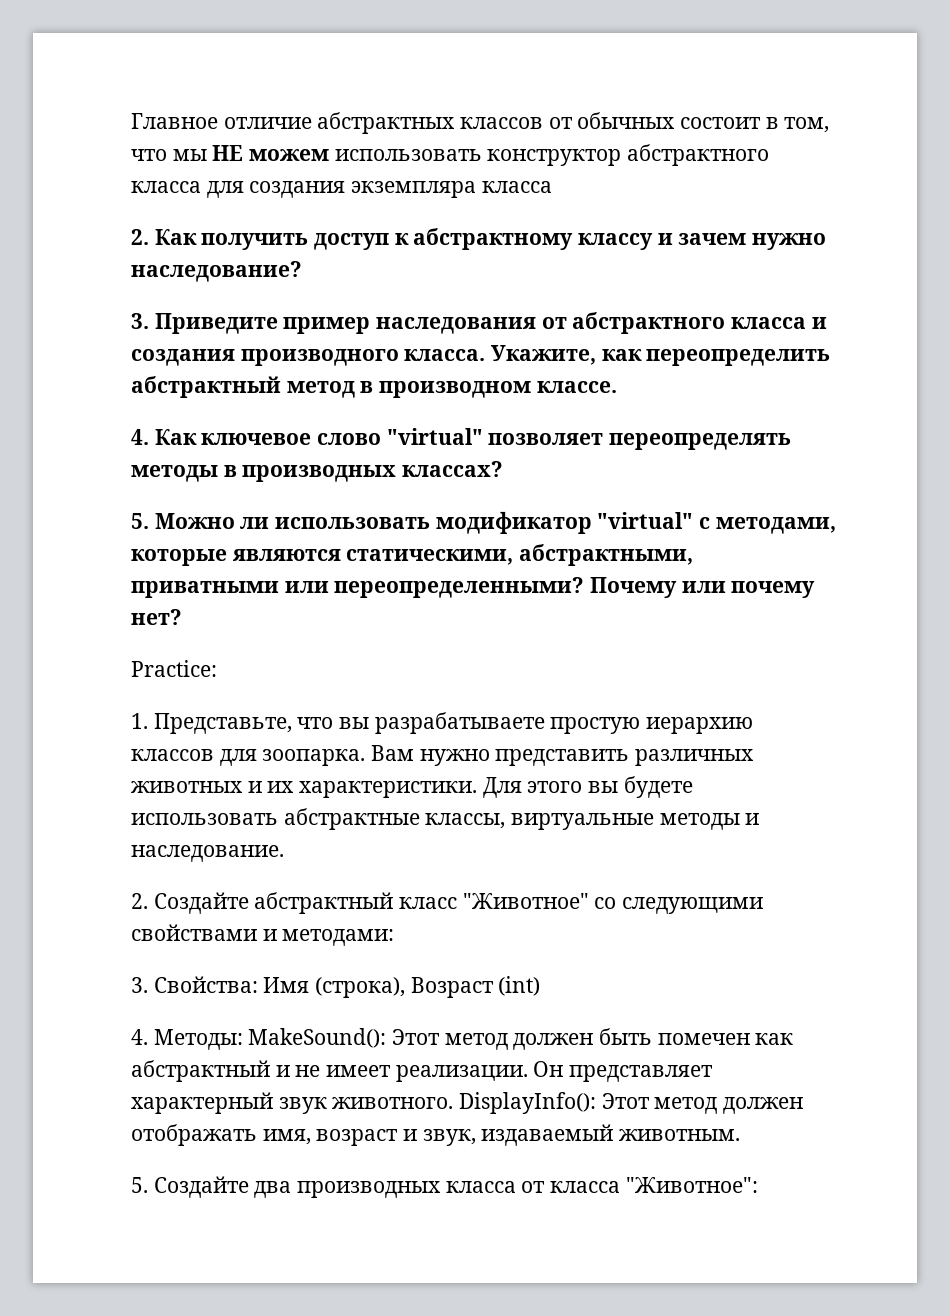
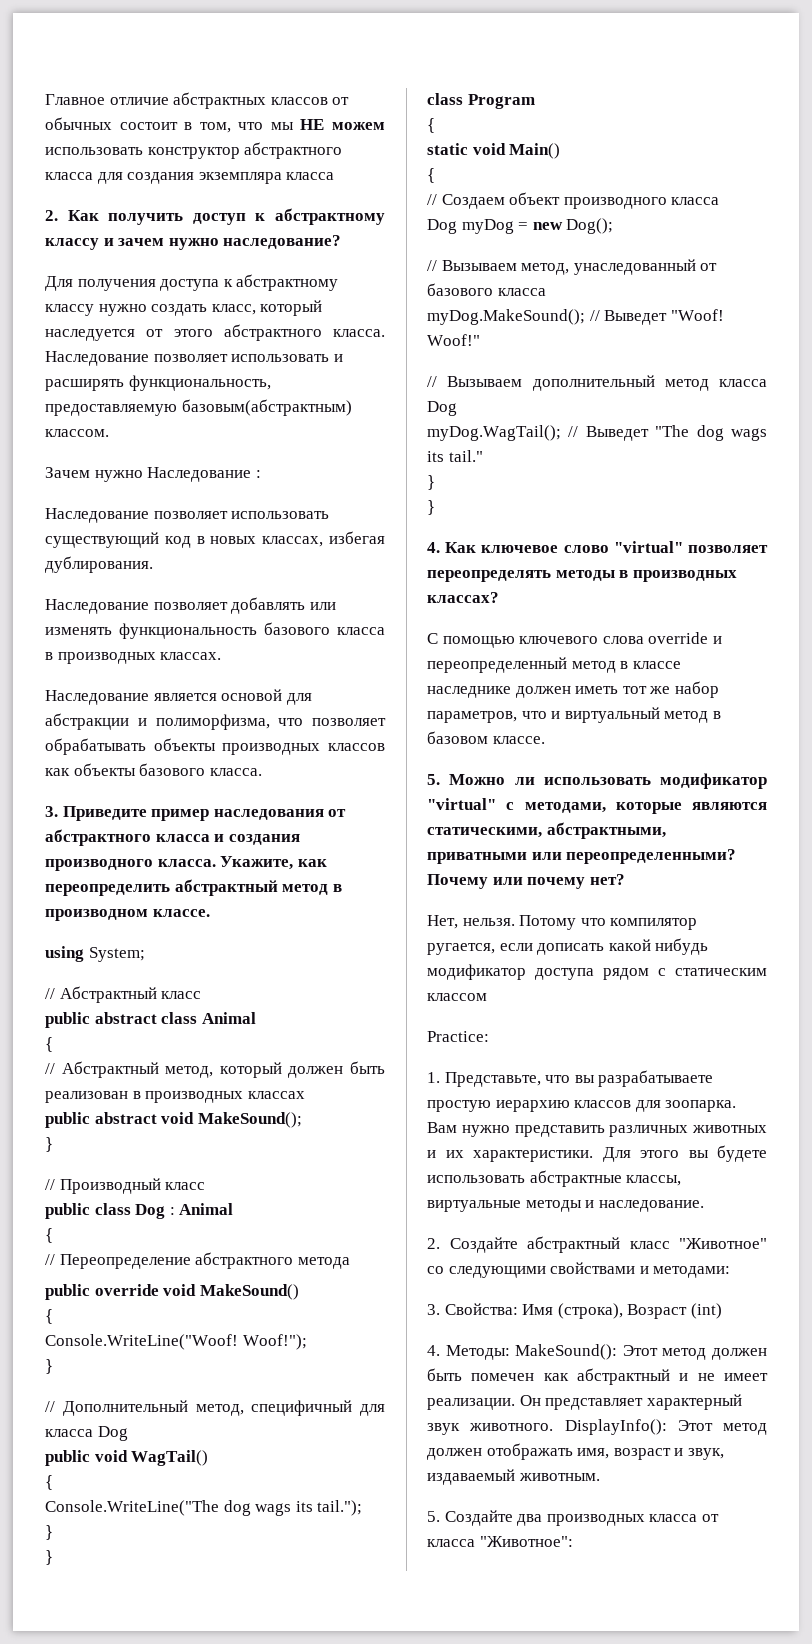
+ Для получения доступа к абстрактному классу нужно создать класс, который наследуется от этого абстрактного класса. Наследование позволяет использовать и расширять функциональность, предоставляемую базовым(абстрактным) классом.
+ Зачем нужно Наследование :
+ Наследование позволяет использовать существующий код в новых классах, избегая дублирования.
+ Наследование позволяет добавлять или изменять функциональность базового класса в производных классах.
+ Наследование является основой для абстракции и полиморфизма, что позволяет обрабатывать объекты производных классов как объекты базового класса.
+ using System;
+ // Абстрактный класс
+ public abstract class Animal
+ {
+ // Абстрактный метод, который должен быть реализован в производных классах
+ public abstract void MakeSound();
+ }
+ // Производный класс
+ public class Dog : Animal
+ {
+ // Переопределение абстрактного метода
+ public override void MakeSound()
+ {
+ Console.WriteLine("Woof! Woof!");
+ }
+ // Дополнительный метод, специфичный для класса Dog
+ public void WagTail()
+ {
+ Console.WriteLine("The dog wags its tail.");
+ }
+ }
+ class Program
+ {
+ static void Main()
+ {
+ // Создаем объект производного класса
+ Dog myDog = new Dog();
+ // Вызываем метод, унаследованный от базового класса
+ myDog.MakeSound(); // Выведет "Woof! Woof!"
+ // Вызываем дополнительный метод класса Dog
+ myDog.WagTail(); // Выведет "The dog wags its tail."
+ }
+ }
+ С помощью ключевого слова override и переопределенный метод в классе наследнике должен иметь тот же набор параметров, что и виртуальный метод в базовом классе.
+ Нет, нельзя. Потому что компилятор ругается, если дописать какой нибудь модификатор доступа рядом с статическим классом

